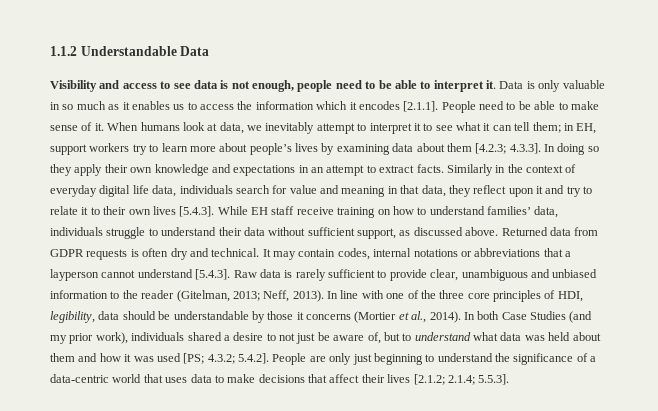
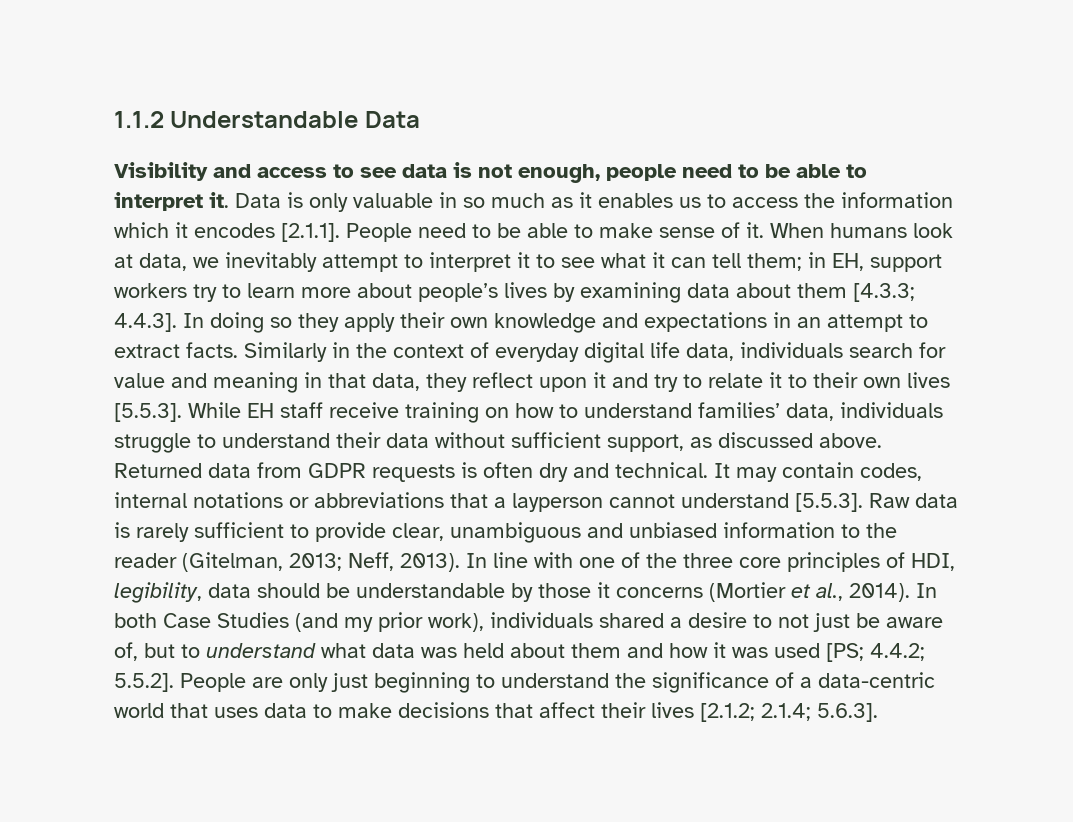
- When humans look at data, we inevitably attempt to interpret it to see what it can tell them; in EH, support workers try to learn more about people’s lives by examining data about them [4.2.3; 4.3.3]. In doing so they apply their own knowledge and expectations in an attempt to extract facts.
+ When humans look at data, we inevitably attempt to interpret it to see what it can tell them; in EH, support workers try to learn more about people’s lives by examining data about them [4.3.3; 4.4.3]. In doing so they apply their own knowledge and expectations in an attempt to extract facts.
- Similarly in the context of everyday digital life data, individuals search for value and meaning in that data, they reflect upon it and try to relate it to their own lives [5.4.3]. While EH staff receive training on how to understand families’ data, individuals struggle to understand their data without sufficient support, as discussed above.
+ Similarly in the context of everyday digital life data, individuals search for value and meaning in that data, they reflect upon it and try to relate it to their own lives [5.5.3]. While EH staff receive training on how to understand families’ data, individuals struggle to understand their data without sufficient support, as discussed above.
- It may contain codes, internal notations or abbreviations that a layperson cannot understand [5.4.3]. Raw data is rarely sufficient to provide clear, unambiguous and unbiased information to the reader (Gitelman, 2013; Neff, 2013).
+ It may contain codes, internal notations or abbreviations that a layperson cannot understand [5.5.3]. Raw data is rarely sufficient to provide clear, unambiguous and unbiased information to the reader (Gitelman, 2013; Neff, 2013).
- In both Case Studies (and my prior work), individuals shared a desire to not just be aware of, but to understand what data was held about them and how it was used [PS; 4.3.2; 5.4.2]. People are only just beginning to understand the significance of a data-centric world that uses data to make decisions that affect their lives [2.1.2; 2.1.4; 5.5.3].
+ In both Case Studies (and my prior work), individuals shared a desire to not just be aware of, but to understand what data was held about them and how it was used [PS; 4.4.2; 5.5.2]. People are only just beginning to understand the significance of a data-centric world that uses data to make decisions that affect their lives [2.1.2; 2.1.4; 5.6.3].

